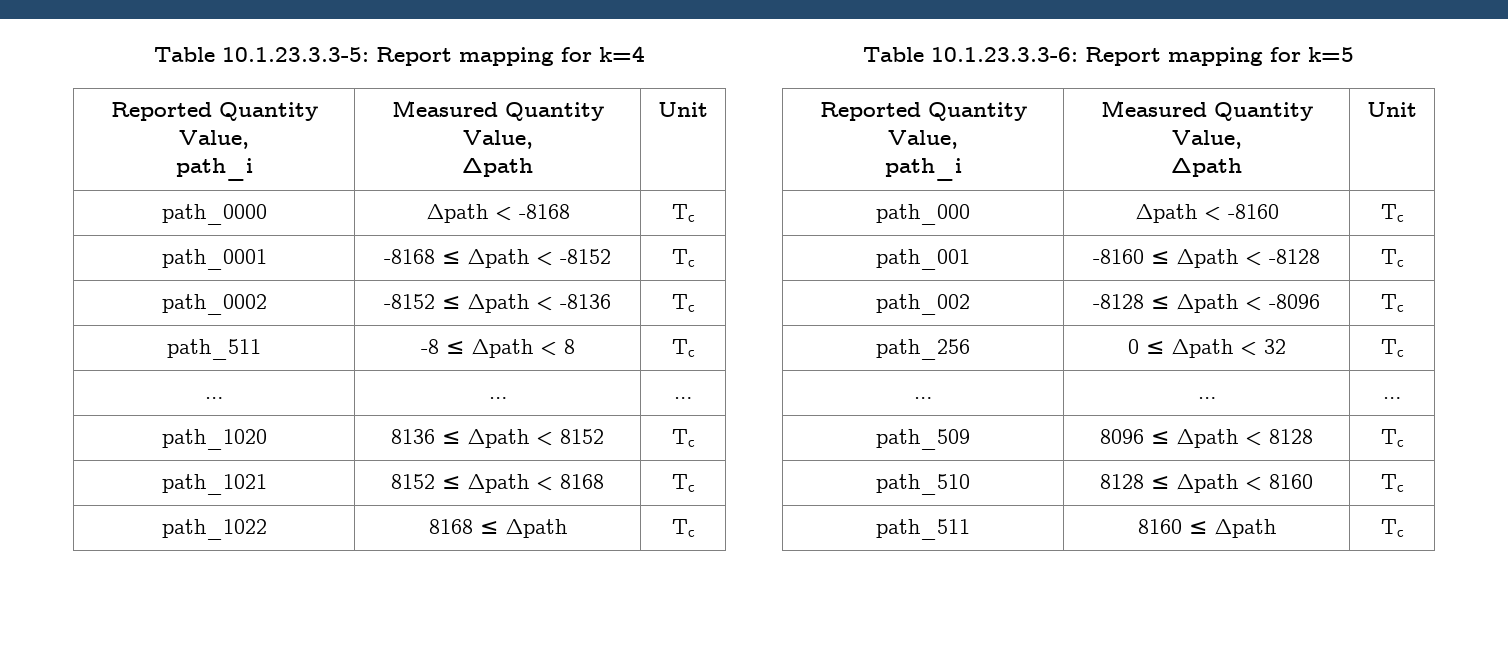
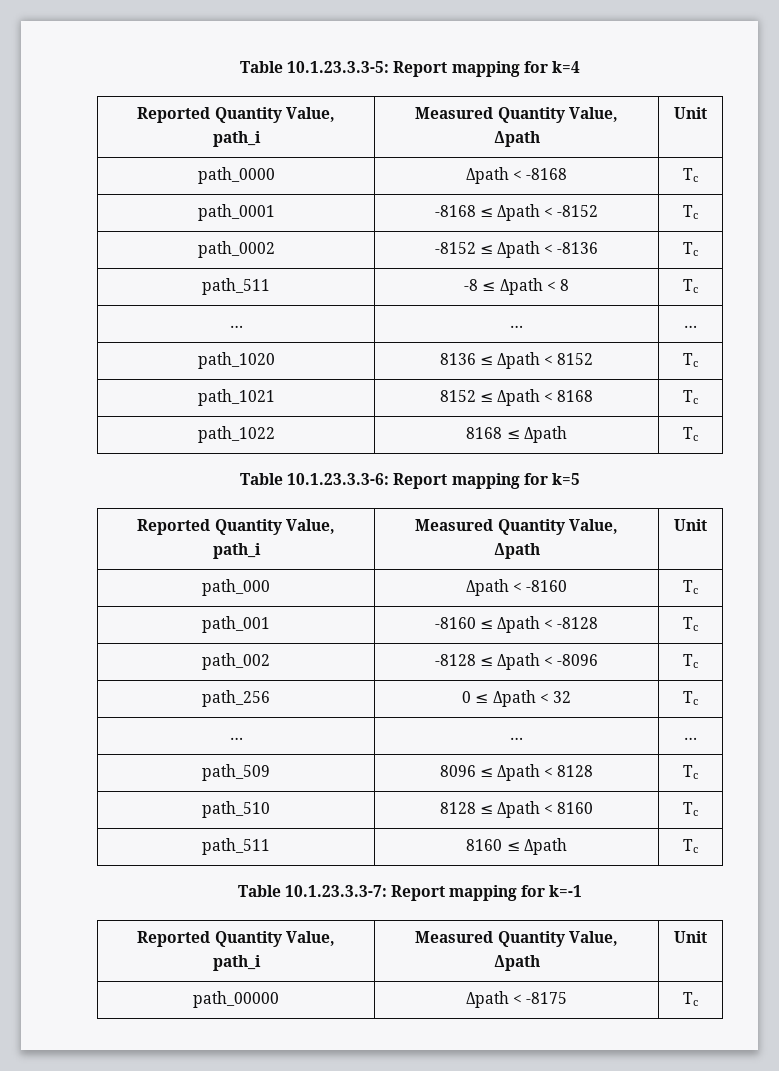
+ Table 10.1.23.3.3-7: Report mapping for k=-1
+ Reported Quantity Value,
+ path_i | Measured Quantity Value,
+ Δpath | Unit
+ path_00000 | Δpath < -8175 | Tc

